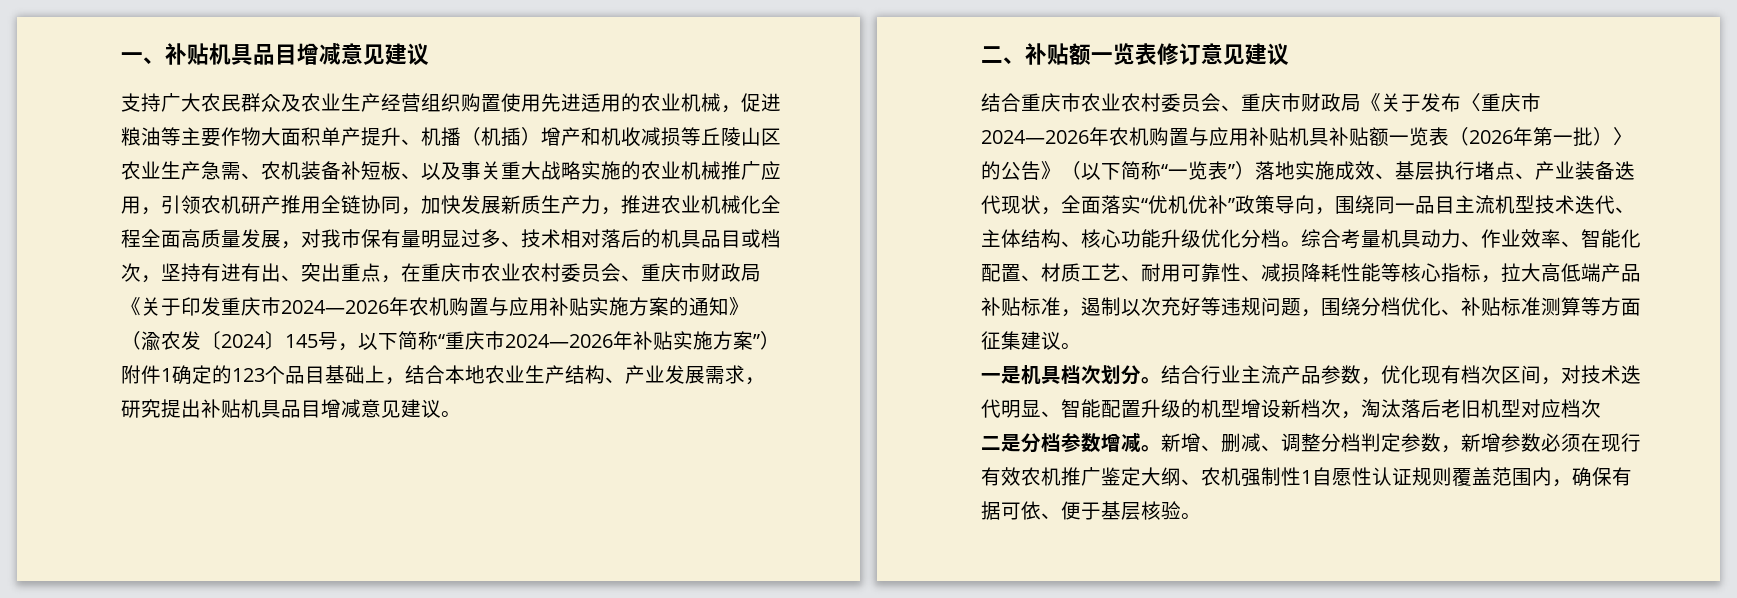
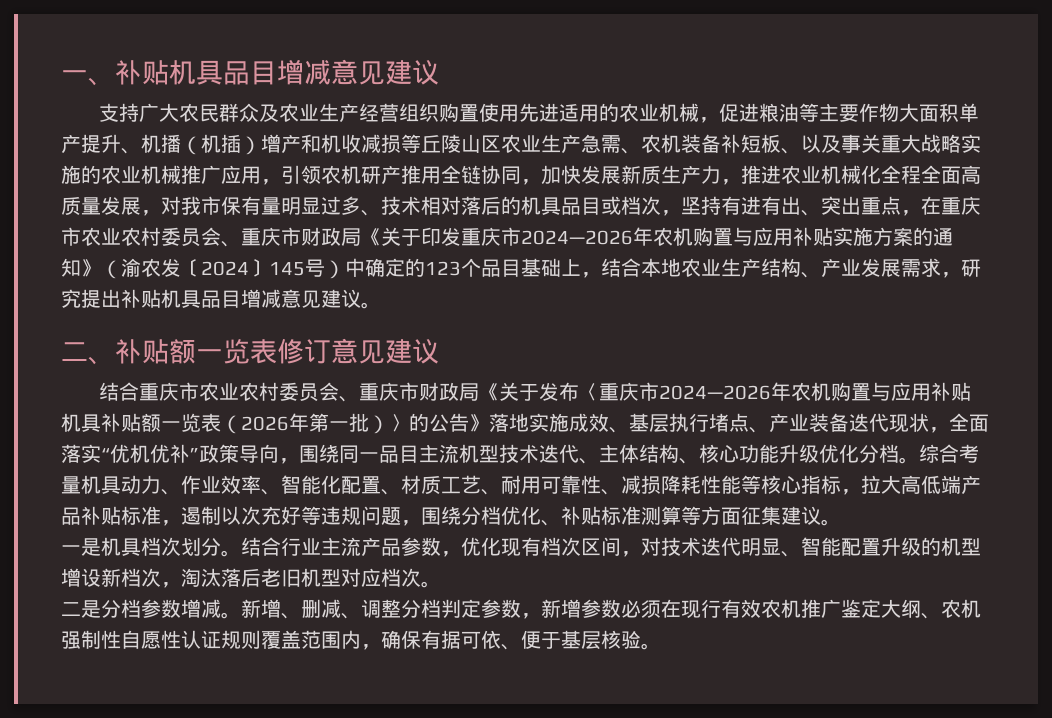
- 支持广大农民群众及农业生产经营组织购置使用先进适用的农业机械，促进粮油等主要作物大面积单产提升、机播（机插）增产和机收减损等丘陵山区农业生产急需、农机装备补短板、以及事关重大战略实施的农业机械推广应用，引领农机研产推用全链协同，加快发展新质生产力，推进农业机械化全程全面高质量发展，对我市保有量明显过多、技术相对落后的机具品目或档次，坚持有进有出、突出重点，在重庆市农业农村委员会、重庆市财政局《关于印发重庆市2024—2026年农机购置与应用补贴实施方案的通知》（渝农发〔2024〕145号，以下简称“重庆市2024—2026年补贴实施方案”）附件1确定的123个品目基础上，结合本地农业生产结构、产业发展需求，研究提出补贴机具品目增减意见建议。
+ 支持广大农民群众及农业生产经营组织购置使用先进适用的农业机械，促进粮油等主要作物大面积单产提升、机播（机插）增产和机收减损等丘陵山区农业生产急需、农机装备补短板、以及事关重大战略实施的农业机械推广应用，引领农机研产推用全链协同，加快发展新质生产力，推进农业机械化全程全面高质量发展，对我市保有量明显过多、技术相对落后的机具品目或档次，坚持有进有出、突出重点，在重庆市农业农村委员会、重庆市财政局《关于印发重庆市2024—2026年农机购置与应用补贴实施方案的通知》（渝农发〔2024〕145号）中确定的123个品目基础上，结合本地农业生产结构、产业发展需求，研究提出补贴机具品目增减意见建议。
- 结合重庆市农业农村委员会、重庆市财政局《关于发布〈重庆市2024—2026年农机购置与应用补贴机具补贴额一览表（2026年第一批）〉的公告》（以下简称“一览表”）落地实施成效、基层执行堵点、产业装备迭代现状，全面落实“优机优补”政策导向，围绕同一品目主流机型技术迭代、主体结构、核心功能升级优化分档。
+ 结合重庆市农业农村委员会、重庆市财政局《关于发布〈重庆市2024—2026年农机购置与应用补贴机具补贴额一览表（2026年第一批）〉的公告》落地实施成效、基层执行堵点、产业装备迭代现状，全面落实“优机优补”政策导向，围绕同一品目主流机型技术迭代、主体结构、核心功能升级优化分档。
- 结合行业主流产品参数，优化现有档次区间，对技术迭代明显、智能配置升级的机型增设新档次，淘汰落后老旧机型对应档次
+ 结合行业主流产品参数，优化现有档次区间，对技术迭代明显、智能配置升级的机型增设新档次，淘汰落后老旧机型对应档次。
- 新增、删减、调整分档判定参数，新增参数必须在现行有效农机推广鉴定大纲、农机强制性1自愿性认证规则覆盖范围内，确保有据可依、便于基层核验。
+ 新增、删减、调整分档判定参数，新增参数必须在现行有效农机推广鉴定大纲、农机强制性自愿性认证规则覆盖范围内，确保有据可依、便于基层核验。

